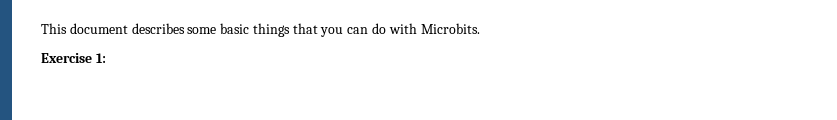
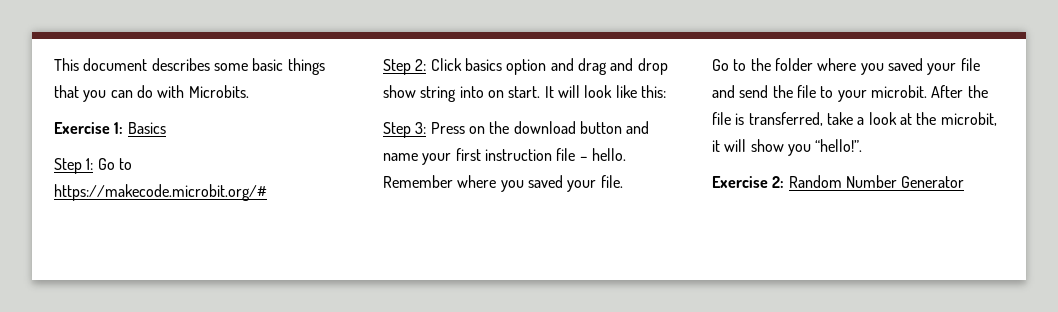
- Exercise 1:
+ Exercise 1: Basics
+ Step 1: Go to https://makecode.microbit.org/#
+ Step 2: Click basics option and drag and drop show string into on start. It will look like this:
+ Step 3: Press on the download button and name your first instruction file – hello. Remember where you saved your file.
+ Go to the folder where you saved your file and send the file to your microbit. After the file is transferred, take a look at the microbit, it will show you “hello!”.
+ Exercise 2: Random Number Generator

